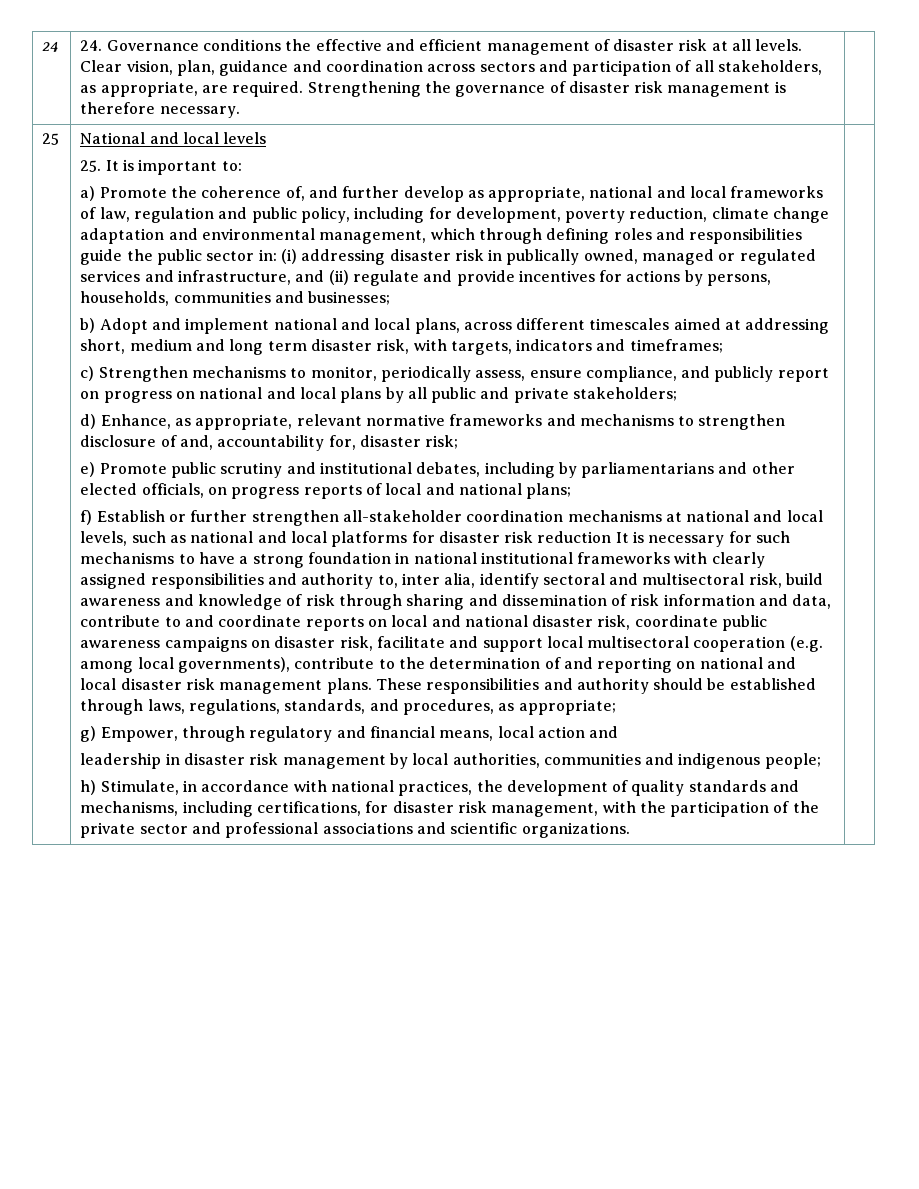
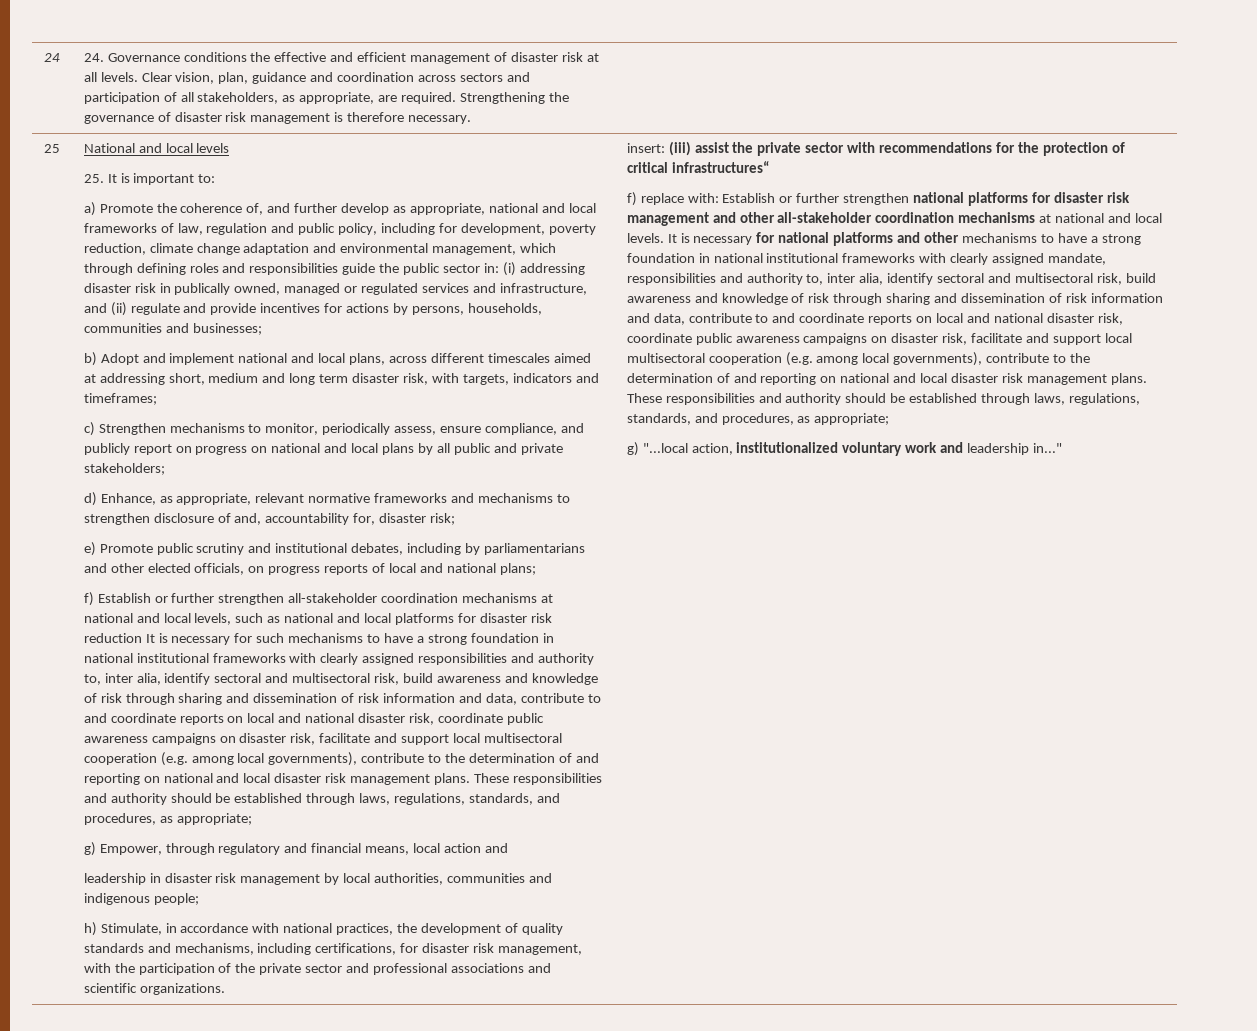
+ insert: (iii) assist the private sector with recommendations for the protection of critical infrastructures“
+ f) replace with: Establish or further strengthen national platforms for disaster risk management and other all-stakeholder coordination mechanisms at national and local levels. It is necessary for national platforms and other mechanisms to have a strong foundation in national institutional frameworks with clearly assigned mandate, responsibilities and authority to, inter alia, identify sectoral and multisectoral risk, build awareness and knowledge of risk through sharing and dissemination of risk information and data, contribute to and coordinate reports on local and national disaster risk, coordinate public awareness campaigns on disaster risk, facilitate and support local multisectoral cooperation (e.g. among local governments), contribute to the determination of and reporting on national and local disaster risk management plans. These responsibilities and authority should be established through laws, regulations, standards, and procedures, as appropriate;
+ g) "...local action, institutionalized voluntary work and leadership in..."

